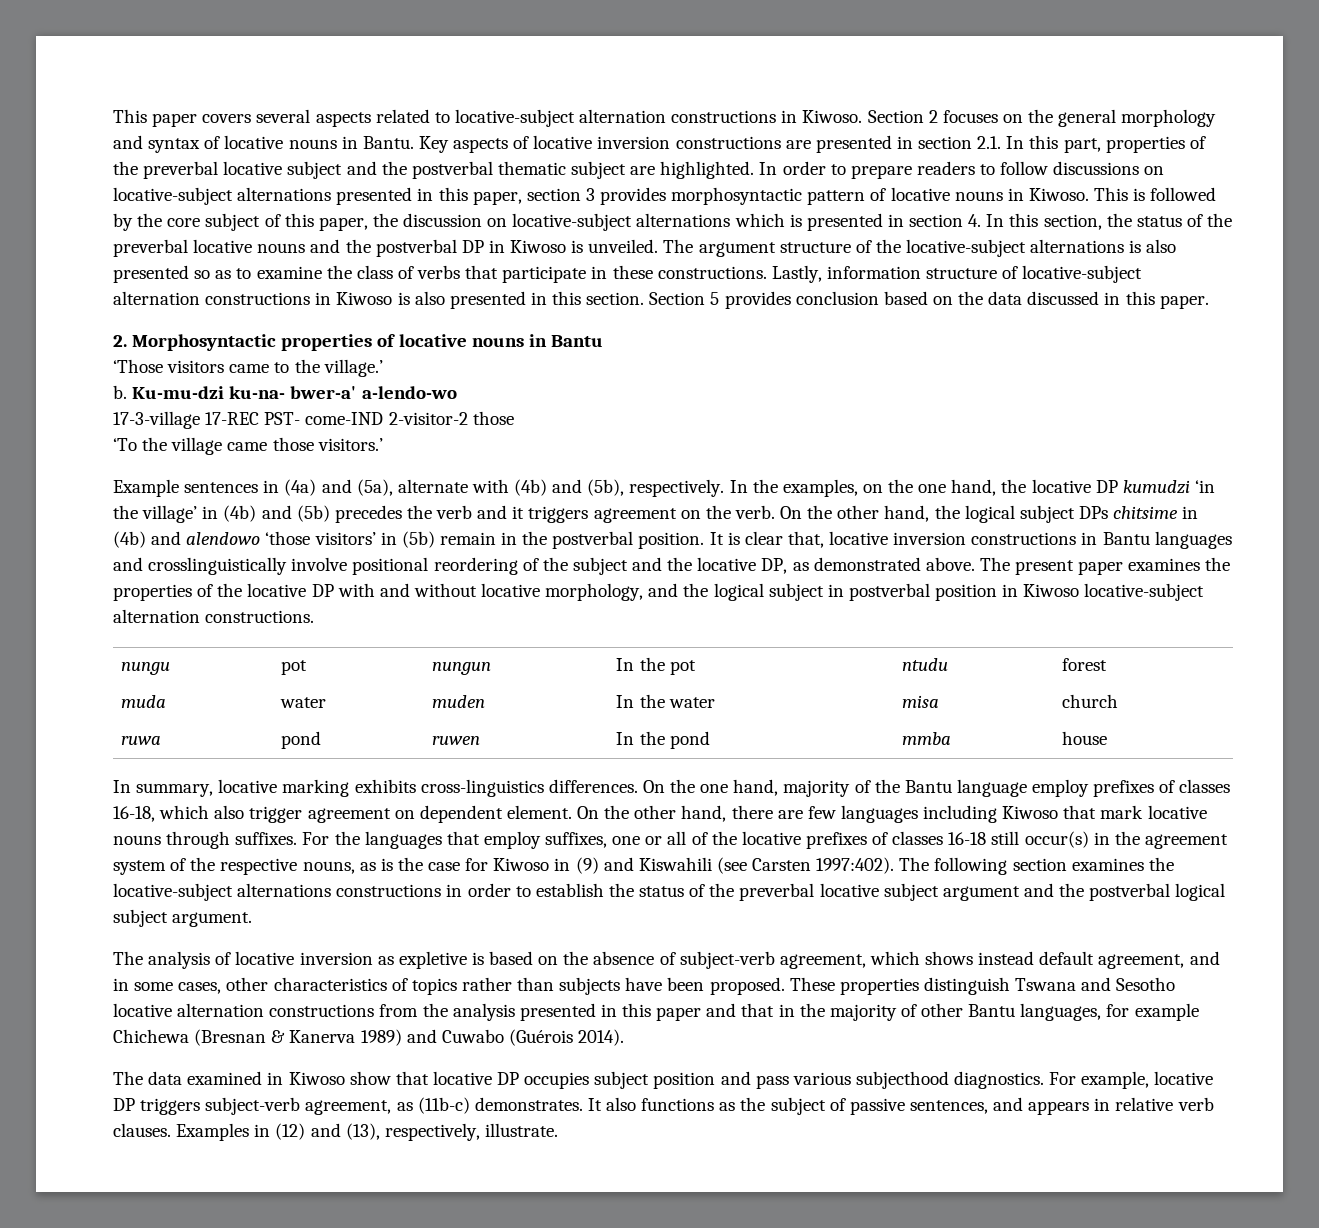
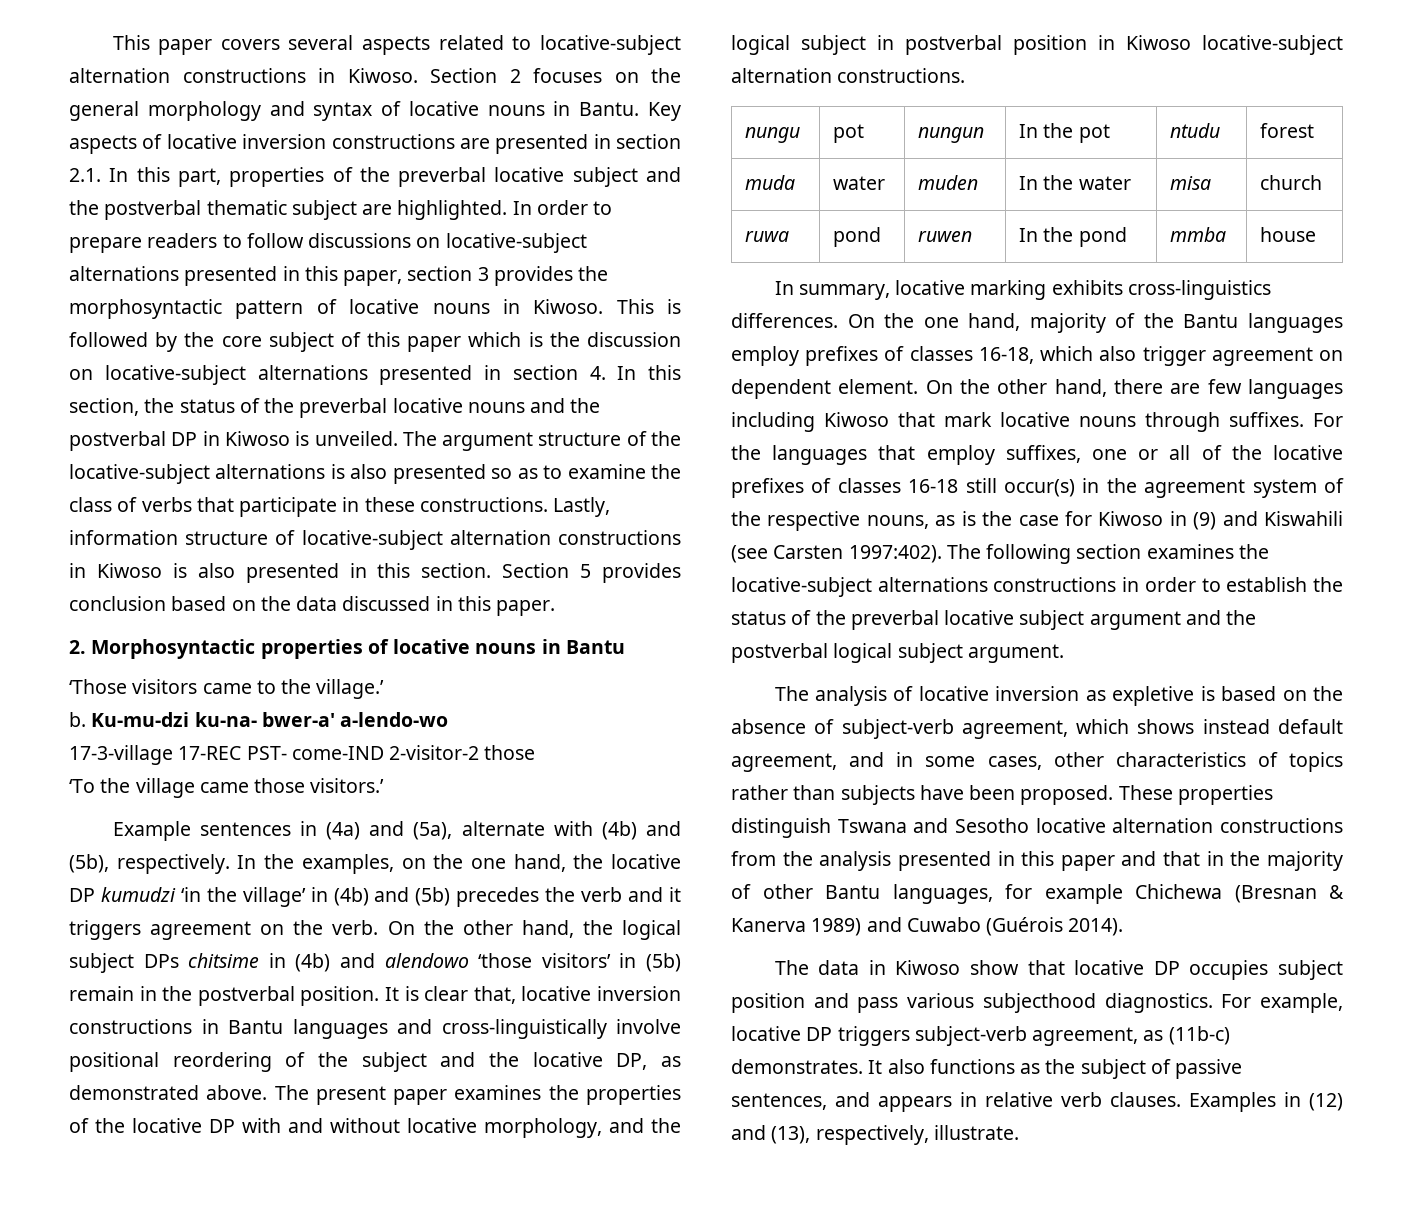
- In order to prepare readers to follow discussions on locative-subject alternations presented in this paper, section 3 provides morphosyntactic pattern of locative nouns in Kiwoso.
+ In order to prepare readers to follow discussions on locative-subject alternations presented in this paper, section 3 provides the morphosyntactic pattern of locative nouns in Kiwoso.
- This is followed by the core subject of this paper, the discussion on locative-subject alternations which is presented in section 4. In this section, the status of the preverbal locative nouns and the postverbal DP in Kiwoso is unveiled.
+ This is followed by the core subject of this paper which is the discussion on locative-subject alternations presented in section 4. In this section, the status of the preverbal locative nouns and the postverbal DP in Kiwoso is unveiled.
- It is clear that, locative inversion constructions in Bantu languages and crosslinguistically involve positional reordering of the subject and the locative DP, as demonstrated above.
+ It is clear that, locative inversion constructions in Bantu languages and cross-linguistically involve positional reordering of the subject and the locative DP, as demonstrated above.
- On the one hand, majority of the Bantu language employ prefixes of classes 16-18, which also trigger agreement on dependent element.
+ On the one hand, majority of the Bantu languages employ prefixes of classes 16-18, which also trigger agreement on dependent element.
- The data examined in Kiwoso show that locative DP occupies subject position and pass various subjecthood diagnostics.
+ The data in Kiwoso show that locative DP occupies subject position and pass various subjecthood diagnostics.

